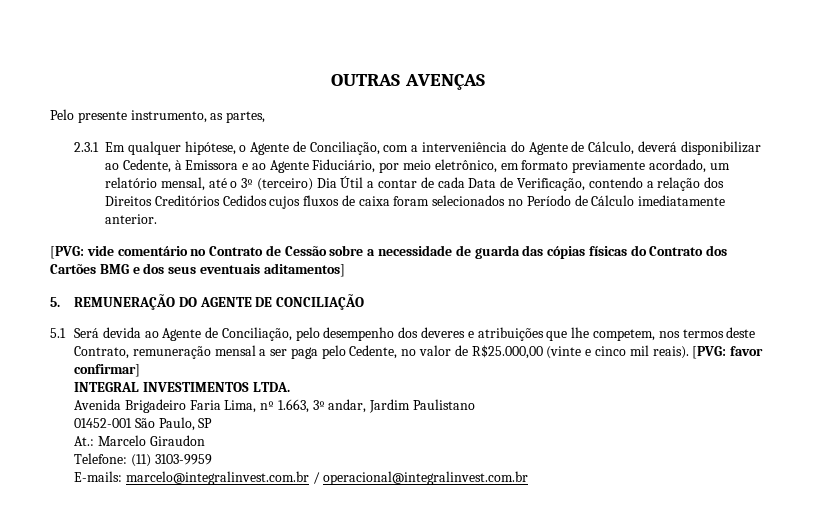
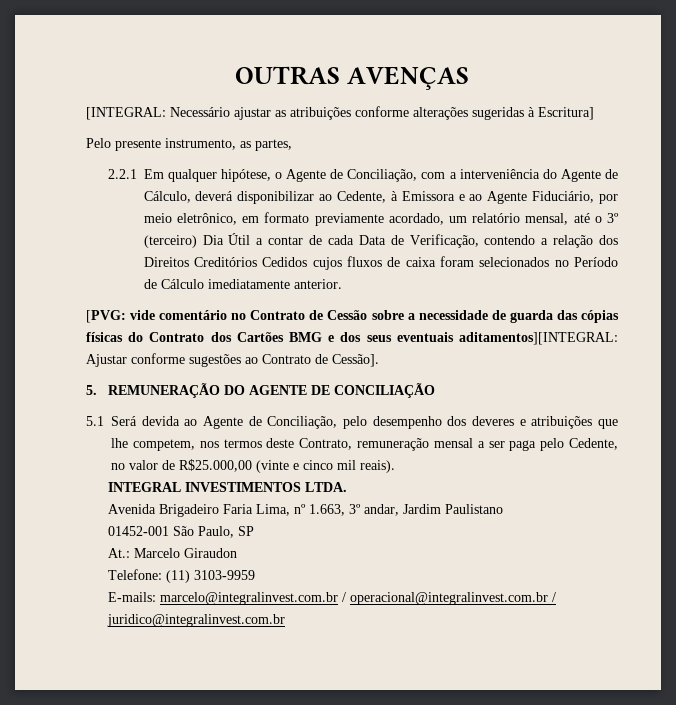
+ [INTEGRAL: Necessário ajustar as atribuições conforme alterações sugeridas à Escritura]
- 2.3.1 Em qualquer hipótese, o Agente de Conciliação, com a interveniência do Agente de Cálculo, deverá disponibilizar ao Cedente, à Emissora e ao Agente Fiduciário, por meio eletrônico, em formato previamente acordado, um relatório mensal, até o 3º (terceiro) Dia Útil a contar de cada Data de Verificação, contendo a relação dos Direitos Creditórios Cedidos cujos fluxos de caixa foram selecionados no Período de Cálculo imediatamente anterior.
+ 2.2.1 Em qualquer hipótese, o Agente de Conciliação, com a interveniência do Agente de Cálculo, deverá disponibilizar ao Cedente, à Emissora e ao Agente Fiduciário, por meio eletrônico, em formato previamente acordado, um relatório mensal, até o 3º (terceiro) Dia Útil a contar de cada Data de Verificação, contendo a relação dos Direitos Creditórios Cedidos cujos fluxos de caixa foram selecionados no Período de Cálculo imediatamente anterior.
- [PVG: vide comentário no Contrato de Cessão sobre a necessidade de guarda das cópias físicas do Contrato dos Cartões BMG e dos seus eventuais aditamentos]
+ [PVG: vide comentário no Contrato de Cessão sobre a necessidade de guarda das cópias físicas do Contrato dos Cartões BMG e dos seus eventuais aditamentos][INTEGRAL: Ajustar conforme sugestões ao Contrato de Cessão].
- [PVG: favor confirmar]
- E-mails: marcelo@integralinvest.com.br / operacional@integralinvest.com.br
+ E-mails: marcelo@integralinvest.com.br / operacional@integralinvest.com.br / juridico@integralinvest.com.br

